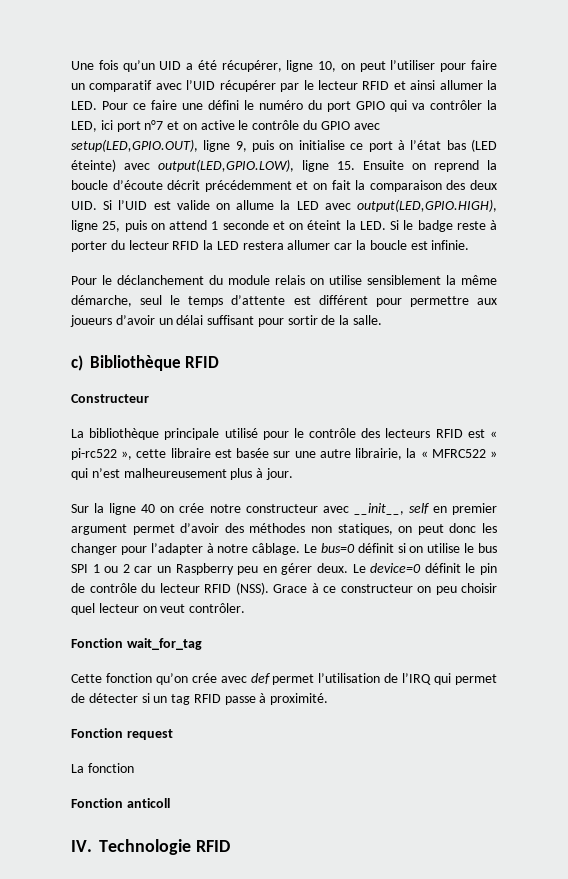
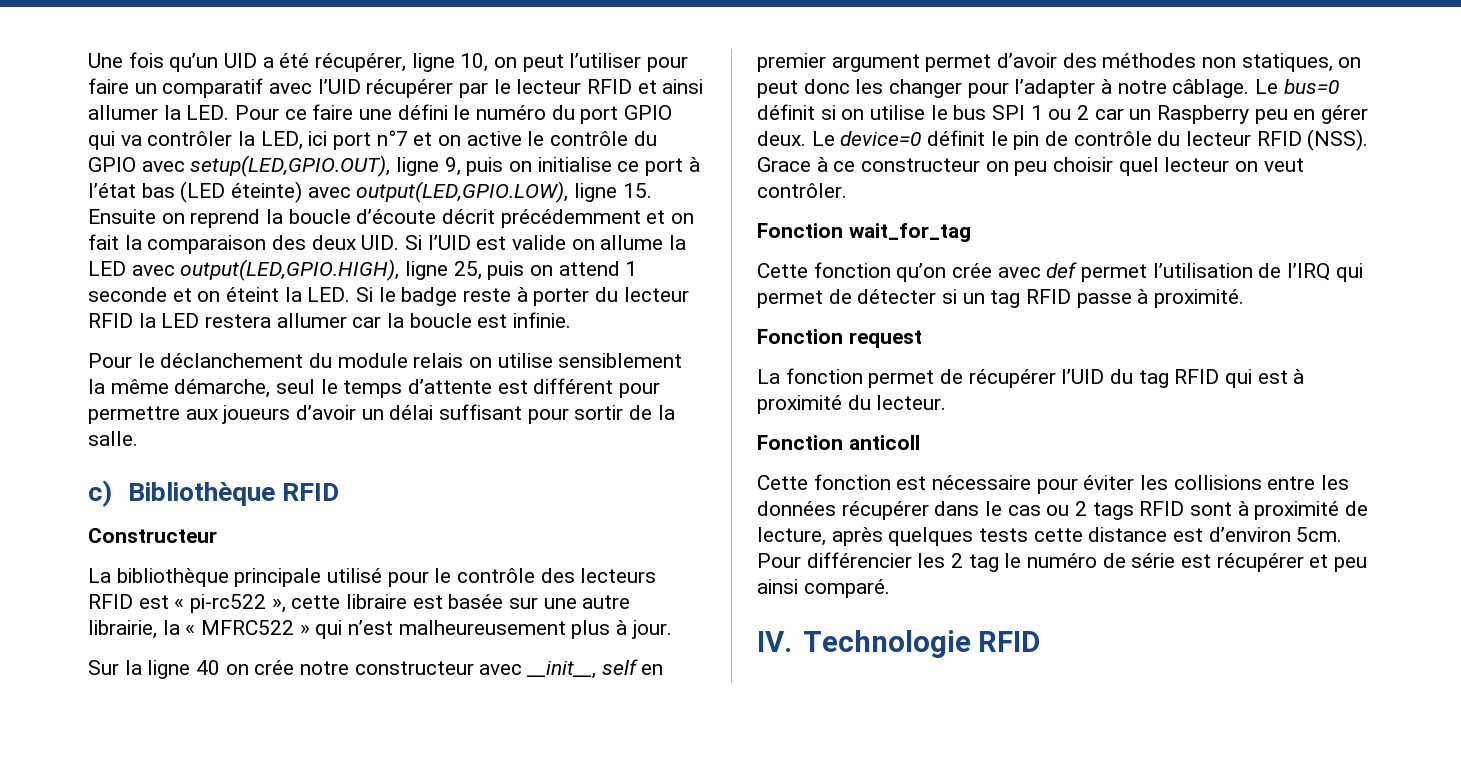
- La fonction
+ La fonction permet de récupérer l’UID du tag RFID qui est à proximité du lecteur.
  Fonction anticoll
+ Cette fonction est nécessaire pour éviter les collisions entre les données récupérer dans le cas ou 2 tags RFID sont à proximité de lecture, après quelques tests cette distance est d’environ 5cm. Pour différencier les 2 tag le numéro de série est récupérer et peu ainsi comparé.

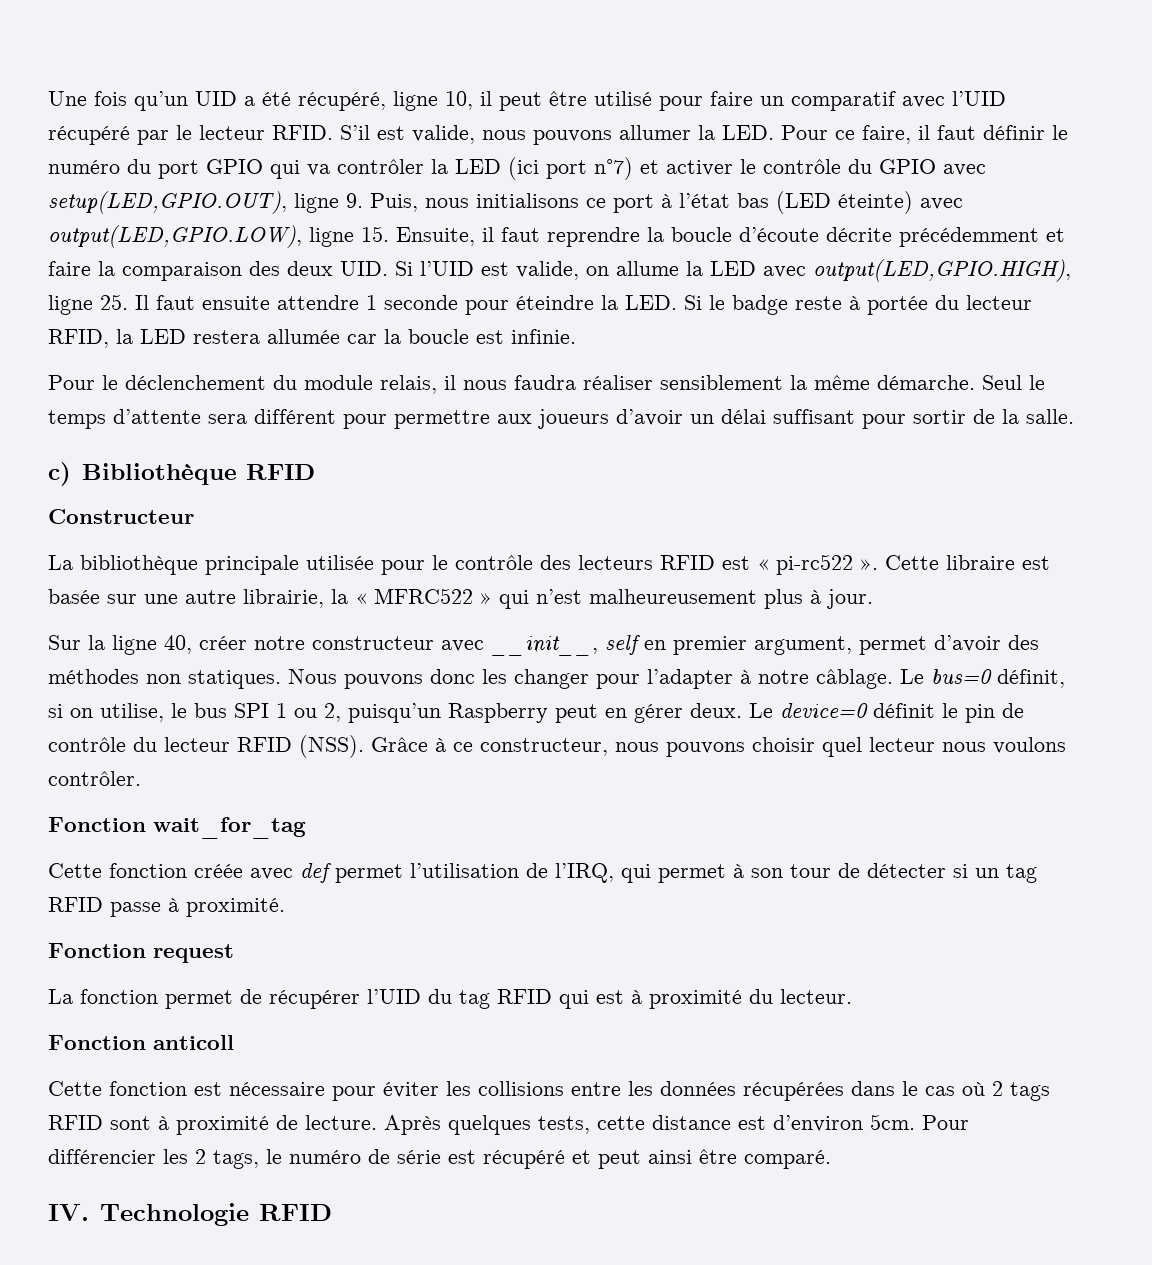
- Une fois qu’un UID a été récupérer, ligne 10, on peut l’utiliser pour faire un comparatif avec l’UID récupérer par le lecteur RFID et ainsi allumer la LED. Pour ce faire une défini le numéro du port GPIO qui va contrôler la LED, ici port n°7 et on active le contrôle du GPIO avec setup(LED,GPIO.OUT), ligne 9, puis on initialise ce port à l’état bas (LED éteinte) avec output(LED,GPIO.LOW), ligne 15. Ensuite on reprend la boucle d’écoute décrit précédemment et on fait la comparaison des deux UID. Si l’UID est valide on allume la LED avec output(LED,GPIO.HIGH), ligne 25, puis on attend 1 seconde et on éteint la LED. Si le badge reste à porter du lecteur RFID la LED restera allumer car la boucle est infinie.
+ Une fois qu’un UID a été récupéré, ligne 10, il peut être utilisé pour faire un comparatif avec l’UID récupéré par le lecteur RFID. S’il est valide, nous pouvons allumer la LED. Pour ce faire, il faut définir le numéro du port GPIO qui va contrôler la LED (ici port n°7) et activer le contrôle du GPIO avec setup(LED,GPIO.OUT), ligne 9. Puis, nous initialisons ce port à l’état bas (LED éteinte) avec output(LED,GPIO.LOW), ligne 15. Ensuite, il faut reprendre la boucle d’écoute décrite précédemment et faire la comparaison des deux UID. Si l’UID est valide, on allume la LED avec output(LED,GPIO.HIGH), ligne 25. Il faut ensuite attendre 1 seconde pour éteindre la LED. Si le badge reste à portée du lecteur RFID, la LED restera allumée car la boucle est infinie.
- Pour le déclanchement du module relais on utilise sensiblement la même démarche, seul le temps d’attente est différent pour permettre aux joueurs d’avoir un délai suffisant pour sortir de la salle.
+ Pour le déclenchement du module relais, il nous faudra réaliser sensiblement la même démarche. Seul le temps d’attente sera différent pour permettre aux joueurs d’avoir un délai suffisant pour sortir de la salle.
- La bibliothèque principale utilisé pour le contrôle des lecteurs RFID est « pi-rc522 », cette libraire est basée sur une autre librairie, la « MFRC522 » qui n’est malheureusement plus à jour.
+ La bibliothèque principale utilisée pour le contrôle des lecteurs RFID est « pi-rc522 ». Cette libraire est basée sur une autre librairie, la « MFRC522 » qui n’est malheureusement plus à jour.
- Sur la ligne 40 on crée notre constructeur avec __init__, self en premier argument permet d’avoir des méthodes non statiques, on peut donc les changer pour l’adapter à notre câblage.
+ Sur la ligne 40, créer notre constructeur avec __init__, self en premier argument, permet d’avoir des méthodes non statiques. Nous pouvons donc les changer pour l’adapter à notre câblage.
- Le bus=0 définit si on utilise le bus SPI 1 ou 2 car un Raspberry peu en gérer deux.
+ Le bus=0 définit, si on utilise, le bus SPI 1 ou 2, puisqu’un Raspberry peut en gérer deux.
- Grace à ce constructeur on peu choisir quel lecteur on veut contrôler.
+ Grâce à ce constructeur, nous pouvons choisir quel lecteur nous voulons contrôler.
- Cette fonction qu’on crée avec def permet l’utilisation de l’IRQ qui permet de détecter si un tag RFID passe à proximité.
+ Cette fonction créée avec def permet l’utilisation de l’IRQ, qui permet à son tour de détecter si un tag RFID passe à proximité.
- Cette fonction est nécessaire pour éviter les collisions entre les données récupérer dans le cas ou 2 tags RFID sont à proximité de lecture, après quelques tests cette distance est d’environ 5cm.
+ Cette fonction est nécessaire pour éviter les collisions entre les données récupérées dans le cas où 2 tags RFID sont à proximité de lecture. Après quelques tests, cette distance est d’environ 5cm.
- Pour différencier les 2 tag le numéro de série est récupérer et peu ainsi comparé.
+ Pour différencier les 2 tags, le numéro de série est récupéré et peut ainsi être comparé.

